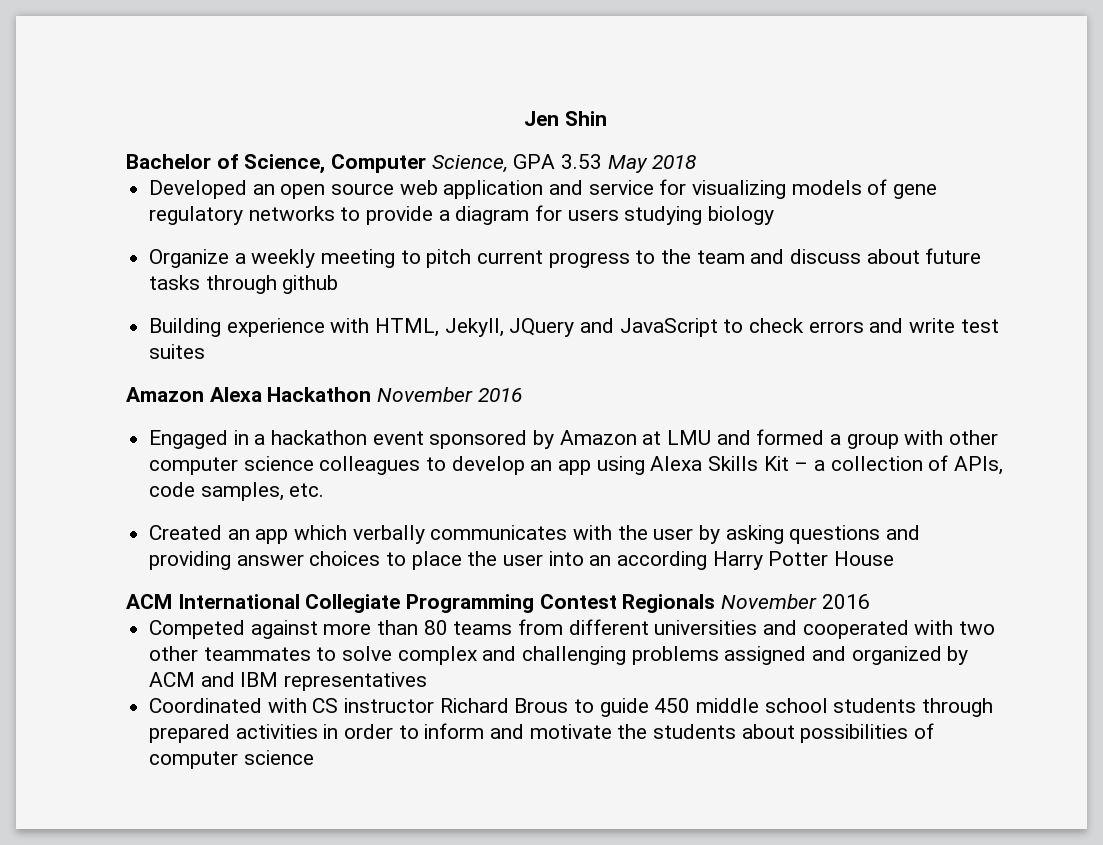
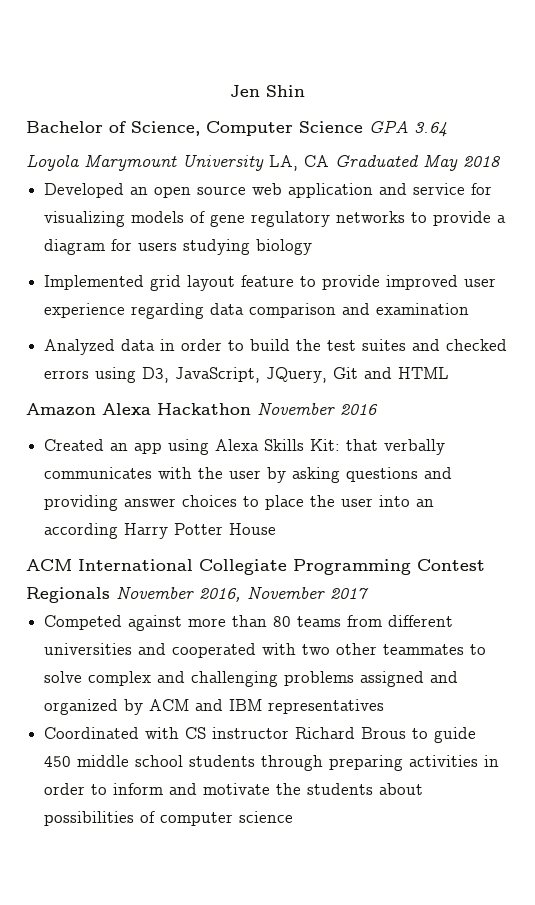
- Bachelor of Science, Computer Science, GPA 3.53 May 2018
+ Bachelor of Science, Computer Science GPA 3.64
+ Loyola Marymount University LA, CA Graduated May 2018
- Organize a weekly meeting to pitch current progress to the team and discuss about future tasks through github
- Building experience with HTML, Jekyll, JQuery and JavaScript to check errors and write test suites
+ Implemented grid layout feature to provide improved user experience regarding data comparison and examination
+ Analyzed data in order to build the test suites and checked errors using D3, JavaScript, JQuery, Git and HTML
- Engaged in a hackathon event sponsored by Amazon at LMU and formed a group with other computer science colleagues to develop an app using Alexa Skills Kit – a collection of APIs, code samples, etc.
- Created an app which verbally communicates with the user by asking questions and providing answer choices to place the user into an according Harry Potter House
+ Created an app using Alexa Skills Kit: that verbally communicates with the user by asking questions and providing answer choices to place the user into an according Harry Potter House
- ACM International Collegiate Programming Contest Regionals November 2016
+ ACM International Collegiate Programming Contest Regionals November 2016, November 2017
- Coordinated with CS instructor Richard Brous to guide 450 middle school students through prepared activities in order to inform and motivate the students about possibilities of computer science
+ Coordinated with CS instructor Richard Brous to guide 450 middle school students through preparing activities in order to inform and motivate the students about possibilities of computer science

